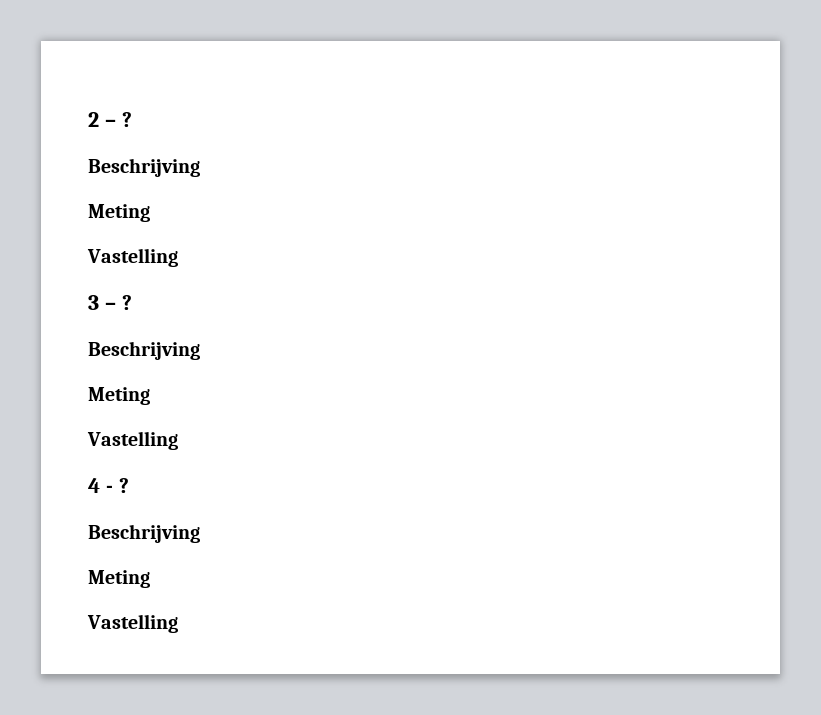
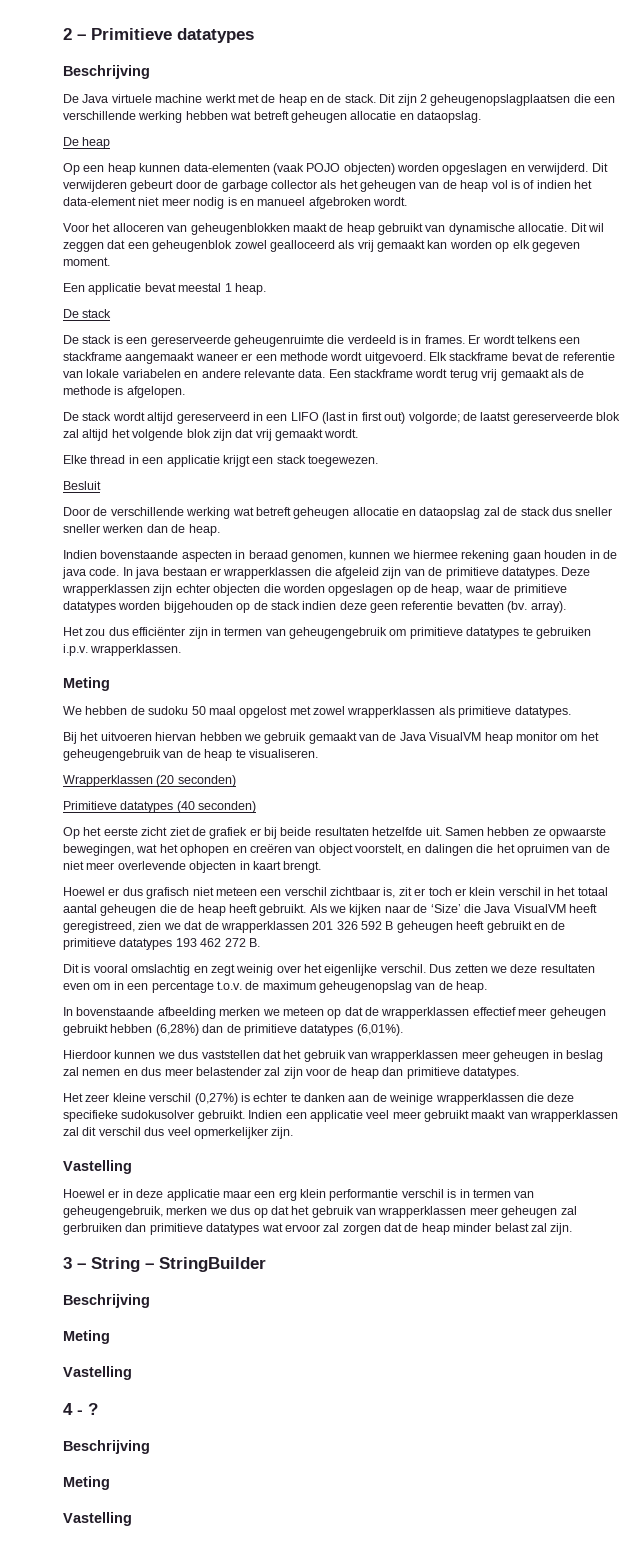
- 2 – ?
+ 2 – Primitieve datatypes
  Beschrijving
+ De Java virtuele machine werkt met de heap en de stack. Dit zijn 2 geheugenopslagplaatsen die een verschillende werking hebben wat betreft geheugen allocatie en dataopslag.
+ De heap
+ Op een heap kunnen data-elementen (vaak POJO objecten) worden opgeslagen en verwijderd. Dit verwijderen gebeurt door de garbage collector als het geheugen van de heap vol is of indien het data-element niet meer nodig is en manueel afgebroken wordt.
+ Voor het alloceren van geheugenblokken maakt de heap gebruikt van dynamische allocatie. Dit wil zeggen dat een geheugenblok zowel gealloceerd als vrij gemaakt kan worden op elk gegeven moment.
+ Een applicatie bevat meestal 1 heap.
+ De stack
+ De stack is een gereserveerde geheugenruimte die verdeeld is in frames. Er wordt telkens een stackframe aangemaakt waneer er een methode wordt uitgevoerd. Elk stackframe bevat de referentie van lokale variabelen en andere relevante data. Een stackframe wordt terug vrij gemaakt als de methode is afgelopen.
+ De stack wordt altijd gereserveerd in een LIFO (last in first out) volgorde; de laatst gereserveerde blok zal altijd het volgende blok zijn dat vrij gemaakt wordt.
+ Elke thread in een applicatie krijgt een stack toegewezen.
+ Besluit
+ Door de verschillende werking wat betreft geheugen allocatie en dataopslag zal de stack dus sneller sneller werken dan de heap.
+ Indien bovenstaande aspecten in beraad genomen, kunnen we hiermee rekening gaan houden in de java code. In java bestaan er wrapperklassen die afgeleid zijn van de primitieve datatypes. Deze wrapperklassen zijn echter objecten die worden opgeslagen op de heap, waar de primitieve datatypes worden bijgehouden op de stack indien deze geen referentie bevatten (bv. array).
+ Het zou dus efficiënter zijn in termen van geheugengebruik om primitieve datatypes te gebruiken i.p.v. wrapperklassen.
  Meting
+ We hebben de sudoku 50 maal opgelost met zowel wrapperklassen als primitieve datatypes.
+ Bij het uitvoeren hiervan hebben we gebruik gemaakt van de Java VisualVM heap monitor om het geheugengebruik van de heap te visualiseren.
+ Wrapperklassen (20 seconden)
+ Primitieve datatypes (40 seconden)
+ Op het eerste zicht ziet de grafiek er bij beide resultaten hetzelfde uit. Samen hebben ze opwaarste bewegingen, wat het ophopen en creëren van object voorstelt, en dalingen die het opruimen van de niet meer overlevende objecten in kaart brengt.
+ Hoewel er dus grafisch niet meteen een verschil zichtbaar is, zit er toch er klein verschil in het totaal aantal geheugen die de heap heeft gebruikt. Als we kijken naar de ‘Size’ die Java VisualVM heeft geregistreed, zien we dat de wrapperklassen 201 326 592 B geheugen heeft gebruikt en de primitieve datatypes 193 462 272 B.
+ Dit is vooral omslachtig en zegt weinig over het eigenlijke verschil. Dus zetten we deze resultaten even om in een percentage t.o.v. de maximum geheugenopslag van de heap.
+ In bovenstaande afbeelding merken we meteen op dat de wrapperklassen effectief meer geheugen gebruikt hebben (6,28%) dan de primitieve datatypes (6,01%).
+ Hierdoor kunnen we dus vaststellen dat het gebruik van wrapperklassen meer geheugen in beslag zal nemen en dus meer belastender zal zijn voor de heap dan primitieve datatypes.
+ Het zeer kleine verschil (0,27%) is echter te danken aan de weinige wrapperklassen die deze specifieke sudokusolver gebruikt. Indien een applicatie veel meer gebruikt maakt van wrapperklassen zal dit verschil dus veel opmerkelijker zijn.
  Vastelling
+ Hoewel er in deze applicatie maar een erg klein performantie verschil is in termen van geheugengebruik, merken we dus op dat het gebruik van wrapperklassen meer geheugen zal gerbruiken dan primitieve datatypes wat ervoor zal zorgen dat de heap minder belast zal zijn.
- 3 – ?
+ 3 – String – StringBuilder

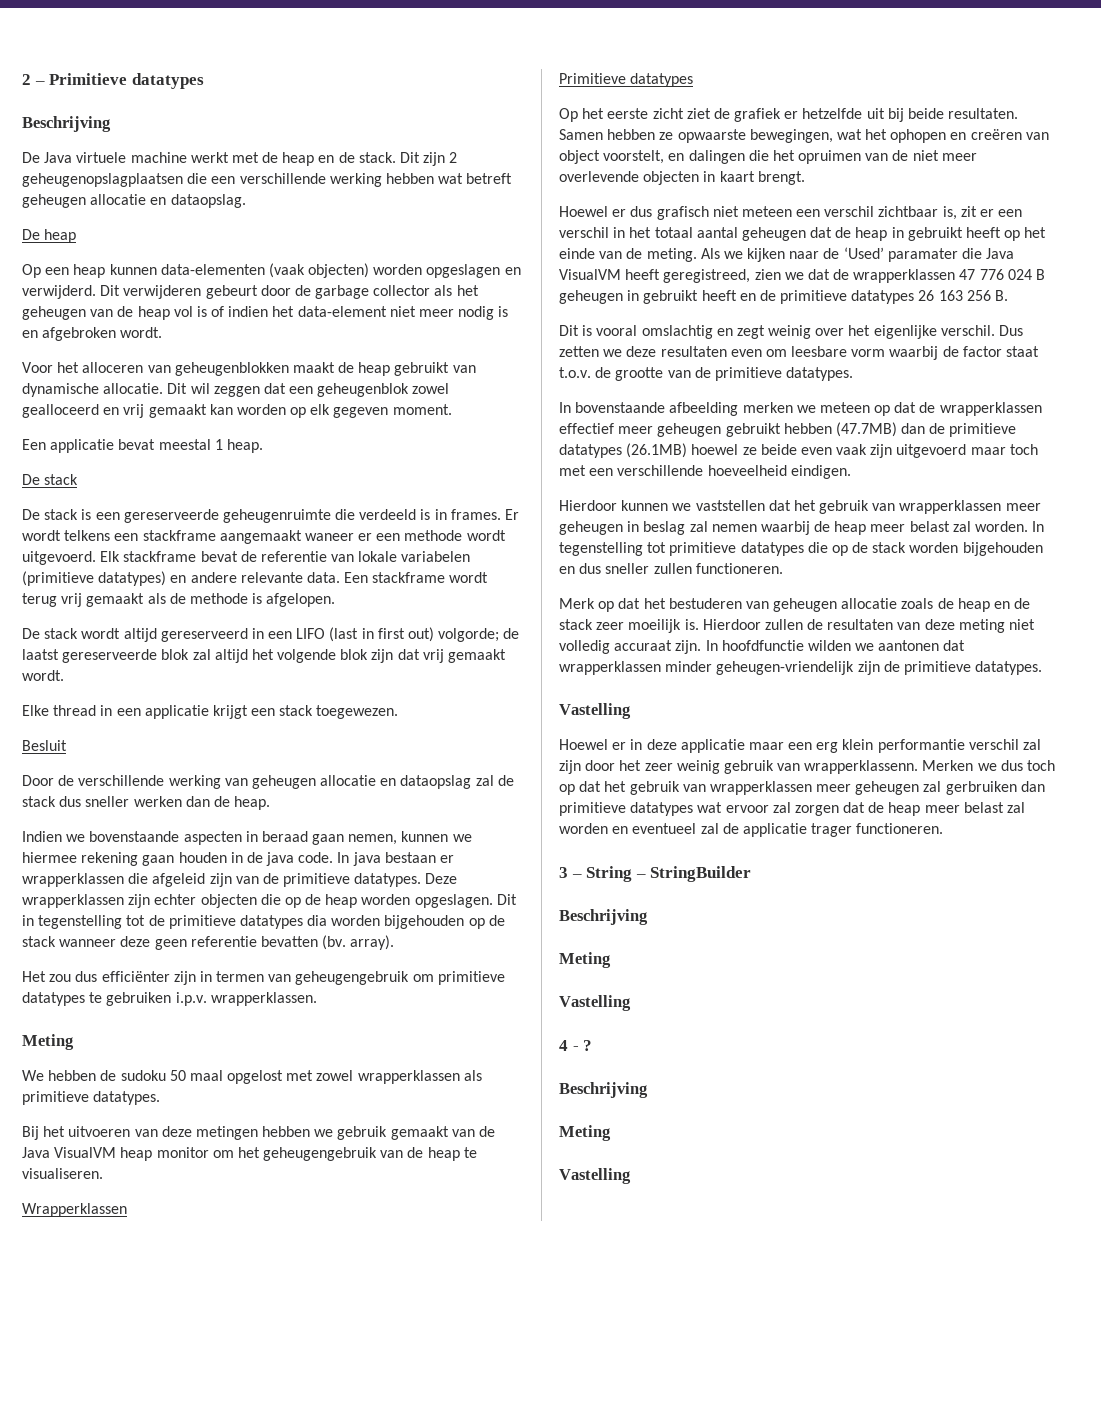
- Op een heap kunnen data-elementen (vaak POJO objecten) worden opgeslagen en verwijderd.
+ Op een heap kunnen data-elementen (vaak objecten) worden opgeslagen en verwijderd.
- Dit verwijderen gebeurt door de garbage collector als het geheugen van de heap vol is of indien het data-element niet meer nodig is en manueel afgebroken wordt.
+ Dit verwijderen gebeurt door de garbage collector als het geheugen van de heap vol is of indien het data-element niet meer nodig is en afgebroken wordt.
- Dit wil zeggen dat een geheugenblok zowel gealloceerd als vrij gemaakt kan worden op elk gegeven moment.
+ Dit wil zeggen dat een geheugenblok zowel gealloceerd en vrij gemaakt kan worden op elk gegeven moment.
- Elk stackframe bevat de referentie van lokale variabelen en andere relevante data.
+ Elk stackframe bevat de referentie van lokale variabelen (primitieve datatypes) en andere relevante data.
- Door de verschillende werking wat betreft geheugen allocatie en dataopslag zal de stack dus sneller sneller werken dan de heap.
+ Door de verschillende werking van geheugen allocatie en dataopslag zal de stack dus sneller werken dan de heap.
- Indien bovenstaande aspecten in beraad genomen, kunnen we hiermee rekening gaan houden in de java code.
+ Indien we bovenstaande aspecten in beraad gaan nemen, kunnen we hiermee rekening gaan houden in de java code.
- Deze wrapperklassen zijn echter objecten die worden opgeslagen op de heap, waar de primitieve datatypes worden bijgehouden op de stack indien deze geen referentie bevatten (bv. array).
+ Deze wrapperklassen zijn echter objecten die op de heap worden opgeslagen. Dit in tegenstelling tot de primitieve datatypes dia worden bijgehouden op de stack wanneer deze geen referentie bevatten (bv. array).
- Bij het uitvoeren hiervan hebben we gebruik gemaakt van de Java VisualVM heap monitor om het geheugengebruik van de heap te visualiseren.
+ Bij het uitvoeren van deze metingen hebben we gebruik gemaakt van de Java VisualVM heap monitor om het geheugengebruik van de heap te visualiseren.
- Wrapperklassen (20 seconden)
- Primitieve datatypes (40 seconden)
+ Wrapperklassen
+ Primitieve datatypes
- Op het eerste zicht ziet de grafiek er bij beide resultaten hetzelfde uit.
+ Op het eerste zicht ziet de grafiek er hetzelfde uit bij beide resultaten.
- Hoewel er dus grafisch niet meteen een verschil zichtbaar is, zit er toch er klein verschil in het totaal aantal geheugen die de heap heeft gebruikt.
+ Hoewel er dus grafisch niet meteen een verschil zichtbaar is, zit er een verschil in het totaal aantal geheugen dat de heap in gebruikt heeft op het einde van de meting.
- Als we kijken naar de ‘Size’ die Java VisualVM heeft geregistreed, zien we dat de wrapperklassen 201 326 592 B geheugen heeft gebruikt en de primitieve datatypes 193 462 272 B.
+ Als we kijken naar de ‘Used’ paramater die Java VisualVM heeft geregistreed, zien we dat de wrapperklassen 47 776 024 B geheugen in gebruikt heeft en de primitieve datatypes 26 163 256 B.
- Dus zetten we deze resultaten even om in een percentage t.o.v. de maximum geheugenopslag van de heap.
+ Dus zetten we deze resultaten even om leesbare vorm waarbij de factor staat t.o.v. de grootte van de primitieve datatypes.
- In bovenstaande afbeelding merken we meteen op dat de wrapperklassen effectief meer geheugen gebruikt hebben (6,28%) dan de primitieve datatypes (6,01%).
+ In bovenstaande afbeelding merken we meteen op dat de wrapperklassen effectief meer geheugen gebruikt hebben (47.7MB) dan de primitieve datatypes (26.1MB) hoewel ze beide even vaak zijn uitgevoerd maar toch met een verschillende hoeveelheid eindigen.
- Hierdoor kunnen we dus vaststellen dat het gebruik van wrapperklassen meer geheugen in beslag zal nemen en dus meer belastender zal zijn voor de heap dan primitieve datatypes.
- Het zeer kleine verschil (0,27%) is echter te danken aan de weinige wrapperklassen die deze specifieke sudokusolver gebruikt. Indien een applicatie veel meer gebruikt maakt van wrapperklassen zal dit verschil dus veel opmerkelijker zijn.
+ Hierdoor kunnen we vaststellen dat het gebruik van wrapperklassen meer geheugen in beslag zal nemen waarbij de heap meer belast zal worden. In tegenstelling tot primitieve datatypes die op de stack worden bijgehouden en dus sneller zullen functioneren.
+ Merk op dat het bestuderen van geheugen allocatie zoals de heap en de stack zeer moeilijk is. Hierdoor zullen de resultaten van deze meting niet volledig accuraat zijn. In hoofdfunctie wilden we aantonen dat wrapperklassen minder geheugen-vriendelijk zijn de primitieve datatypes.
- Hoewel er in deze applicatie maar een erg klein performantie verschil is in termen van geheugengebruik, merken we dus op dat het gebruik van wrapperklassen meer geheugen zal gerbruiken dan primitieve datatypes wat ervoor zal zorgen dat de heap minder belast zal zijn.
+ Hoewel er in deze applicatie maar een erg klein performantie verschil zal zijn door het zeer weinig gebruik van wrapperklassenn. Merken we dus toch op dat het gebruik van wrapperklassen meer geheugen zal gerbruiken dan primitieve datatypes wat ervoor zal zorgen dat de heap meer belast zal worden en eventueel zal de applicatie trager functioneren.

